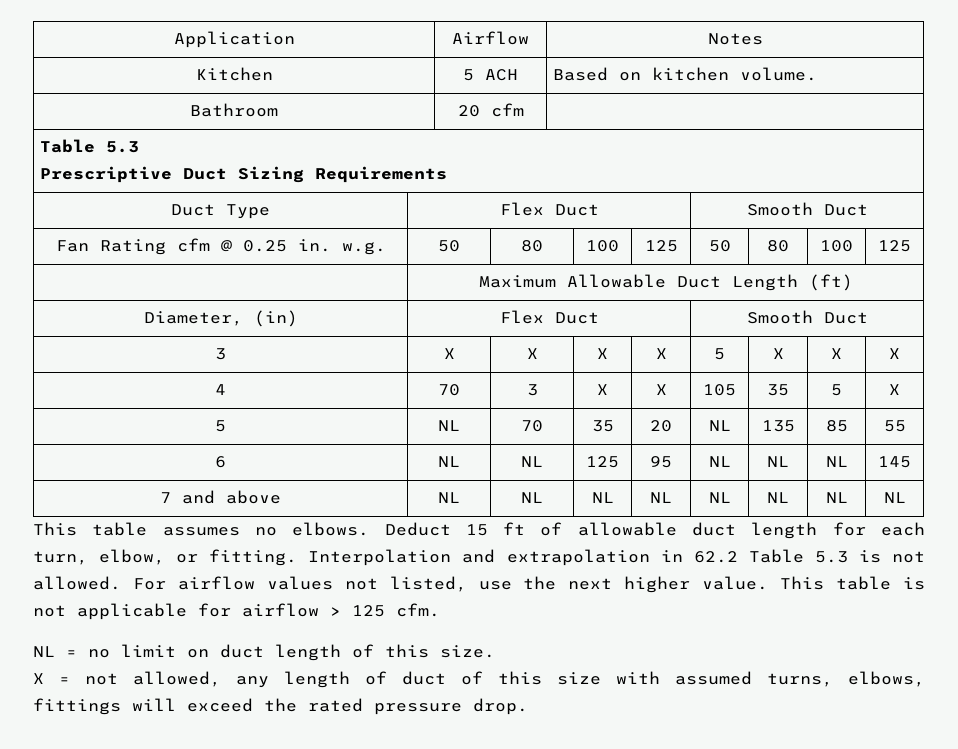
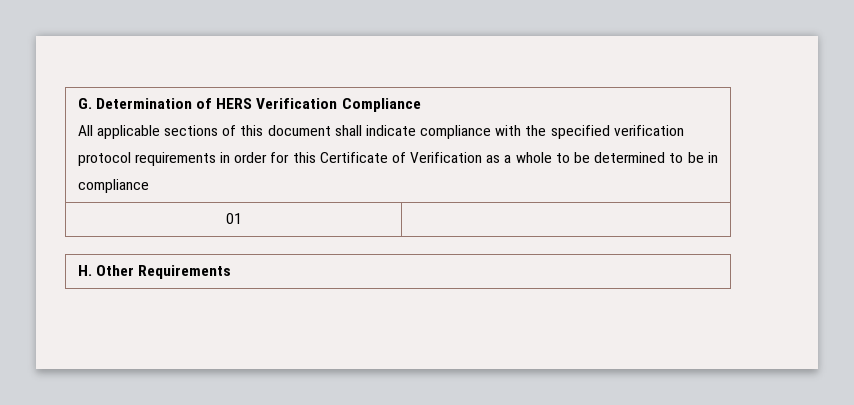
- Application | Airflow | Notes
- Kitchen | 5 ACH | Based on kitchen volume.
- Bathroom | 20 cfm |
- Table 5.3
- Prescriptive Duct Sizing Requirements
- Duct Type | Flex Duct | Smooth Duct
- Fan Rating cfm @ 0.25 in. w.g. | 50 | 80 | 100 | 125 | 50 | 80 | 100 | 125
- | Maximum Allowable Duct Length (ft)
- Diameter, (in) | Flex Duct | Smooth Duct
- 3 | X | X | X | X | 5 | X | X | X
- 4 | 70 | 3 | X | X | 105 | 35 | 5 | X
- 5 | NL | 70 | 35 | 20 | NL | 135 | 85 | 55
- 6 | NL | NL | 125 | 95 | NL | NL | NL | 145
- 7 and above | NL | NL | NL | NL | NL | NL | NL | NL
- This table assumes no elbows. Deduct 15 ft of allowable duct length for each turn, elbow, or fitting. Interpolation and extrapolation in 62.2 Table 5.3 is not allowed. For airflow values not listed, use the next higher value. This table is not applicable for airflow > 125 cfm.
- NL = no limit on duct length of this size.
- X = not allowed, any length of duct of this size with assumed turns, elbows, fittings will exceed the rated pressure drop.
+ G. Determination of HERS Verification Compliance
+ All applicable sections of this document shall indicate compliance with the specified verification protocol requirements in order for this Certificate of Verification as a whole to be determined to be in compliance
+ 01 |
+ H. Other Requirements

